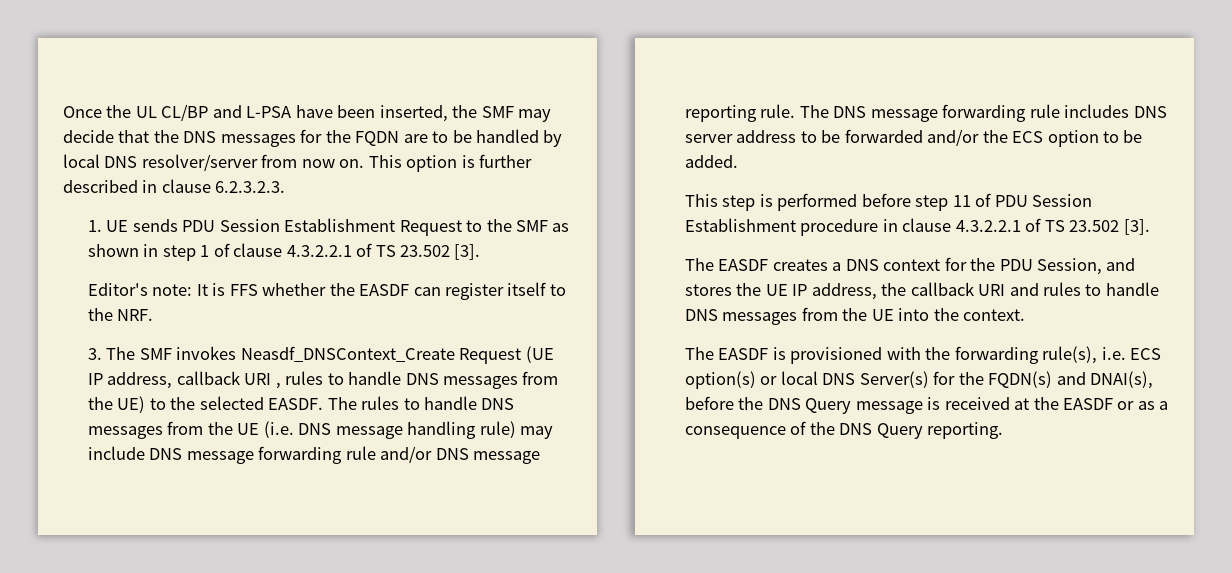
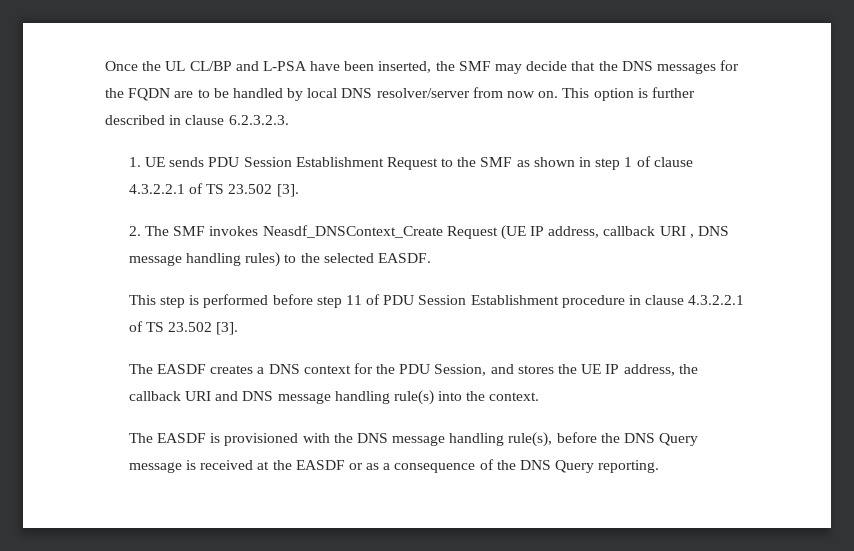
- Editor's note: It is FFS whether the EASDF can register itself to the NRF.
- 3. The SMF invokes Neasdf_DNSContext_Create Request (UE IP address, callback URI , rules to handle DNS messages from the UE) to the selected EASDF. The rules to handle DNS messages from the UE (i.e. DNS message handling rule) may include DNS message forwarding rule and/or DNS message reporting rule. The DNS message forwarding rule includes DNS server address to be forwarded and/or the ECS option to be added.
+ 2. The SMF invokes Neasdf_DNSContext_Create Request (UE IP address, callback URI , DNS message handling rules) to the selected EASDF.
- The EASDF creates a DNS context for the PDU Session, and stores the UE IP address, the callback URI and rules to handle DNS messages from the UE into the context.
+ The EASDF creates a DNS context for the PDU Session, and stores the UE IP address, the callback URI and DNS message handling rule(s) into the context.
- The EASDF is provisioned with the forwarding rule(s), i.e. ECS option(s) or local DNS Server(s) for the FQDN(s) and DNAI(s), before the DNS Query message is received at the EASDF or as a consequence of the DNS Query reporting.
+ The EASDF is provisioned with the DNS message handling rule(s), before the DNS Query message is received at the EASDF or as a consequence of the DNS Query reporting.

